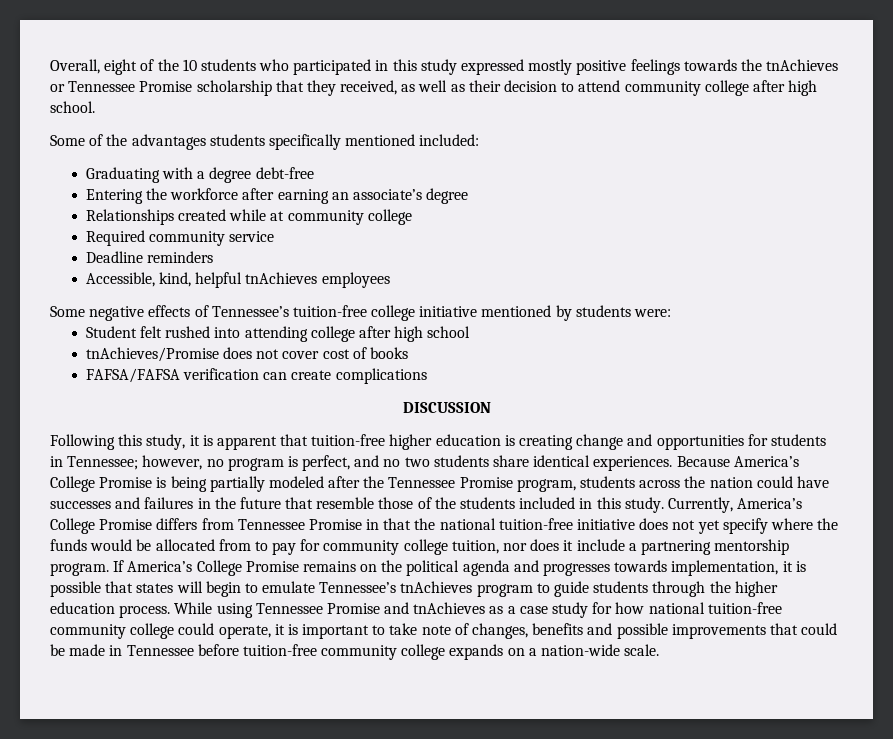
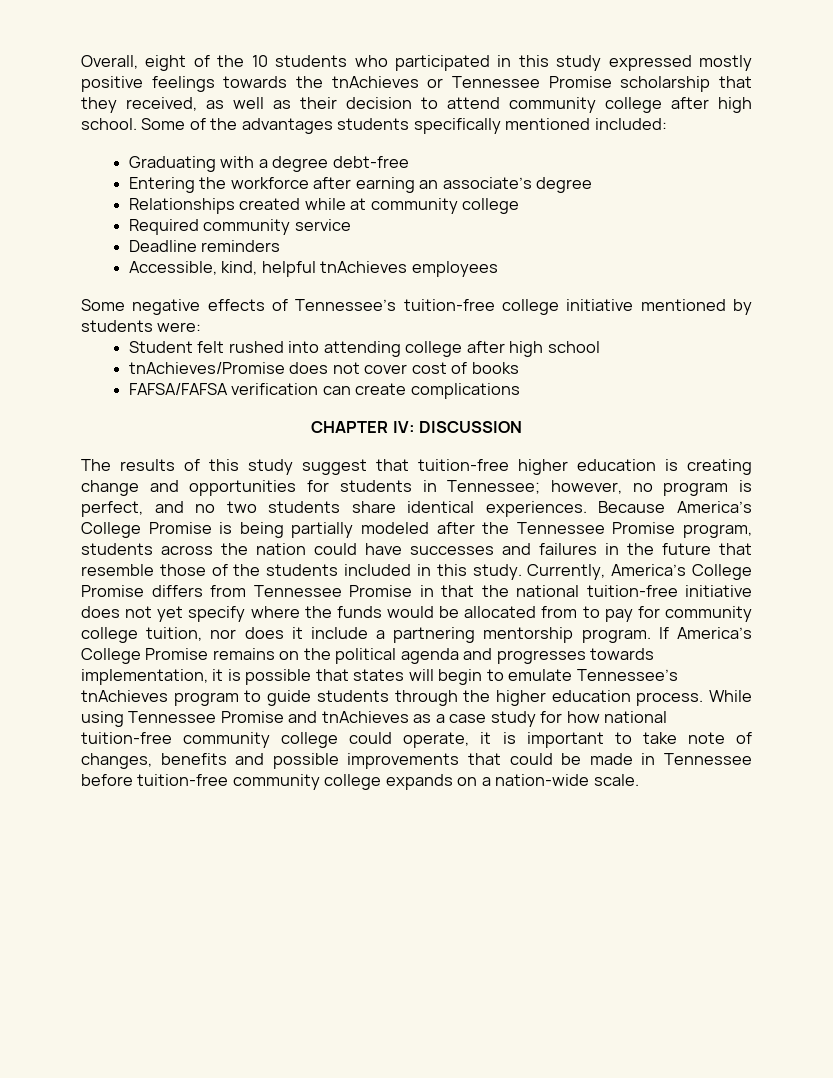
- Overall, eight of the 10 students who participated in this study expressed mostly positive feelings towards the tnAchieves or Tennessee Promise scholarship that they received, as well as their decision to attend community college after high school.
- Some of the advantages students specifically mentioned included:
+ Overall, eight of the 10 students who participated in this study expressed mostly positive feelings towards the tnAchieves or Tennessee Promise scholarship that they received, as well as their decision to attend community college after high school. Some of the advantages students specifically mentioned included:
- DISCUSSION
+ CHAPTER IV: DISCUSSION
- Following this study, it is apparent that tuition-free higher education is creating change and opportunities for students in Tennessee; however, no program is perfect, and no two students share identical experiences.
+ The results of this study suggest that tuition-free higher education is creating change and opportunities for students in Tennessee; however, no program is perfect, and no two students share identical experiences.

